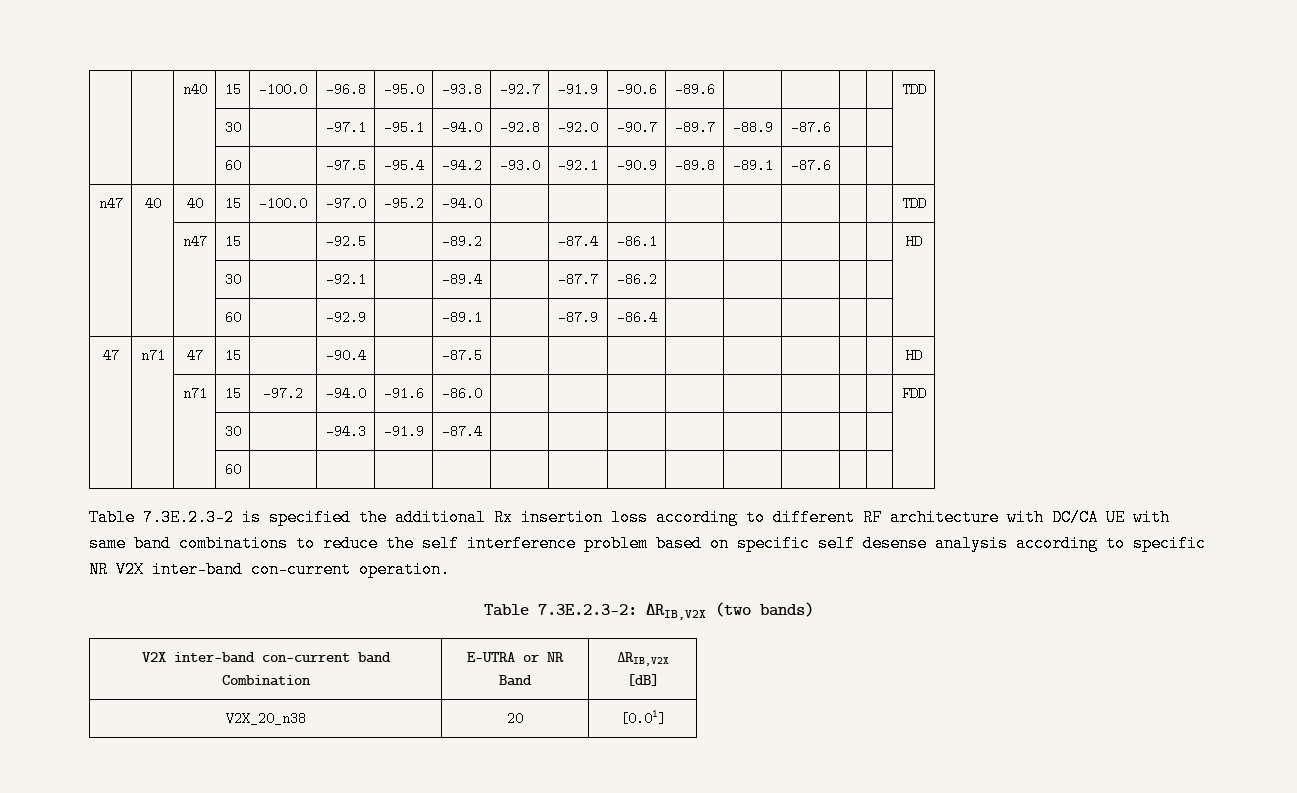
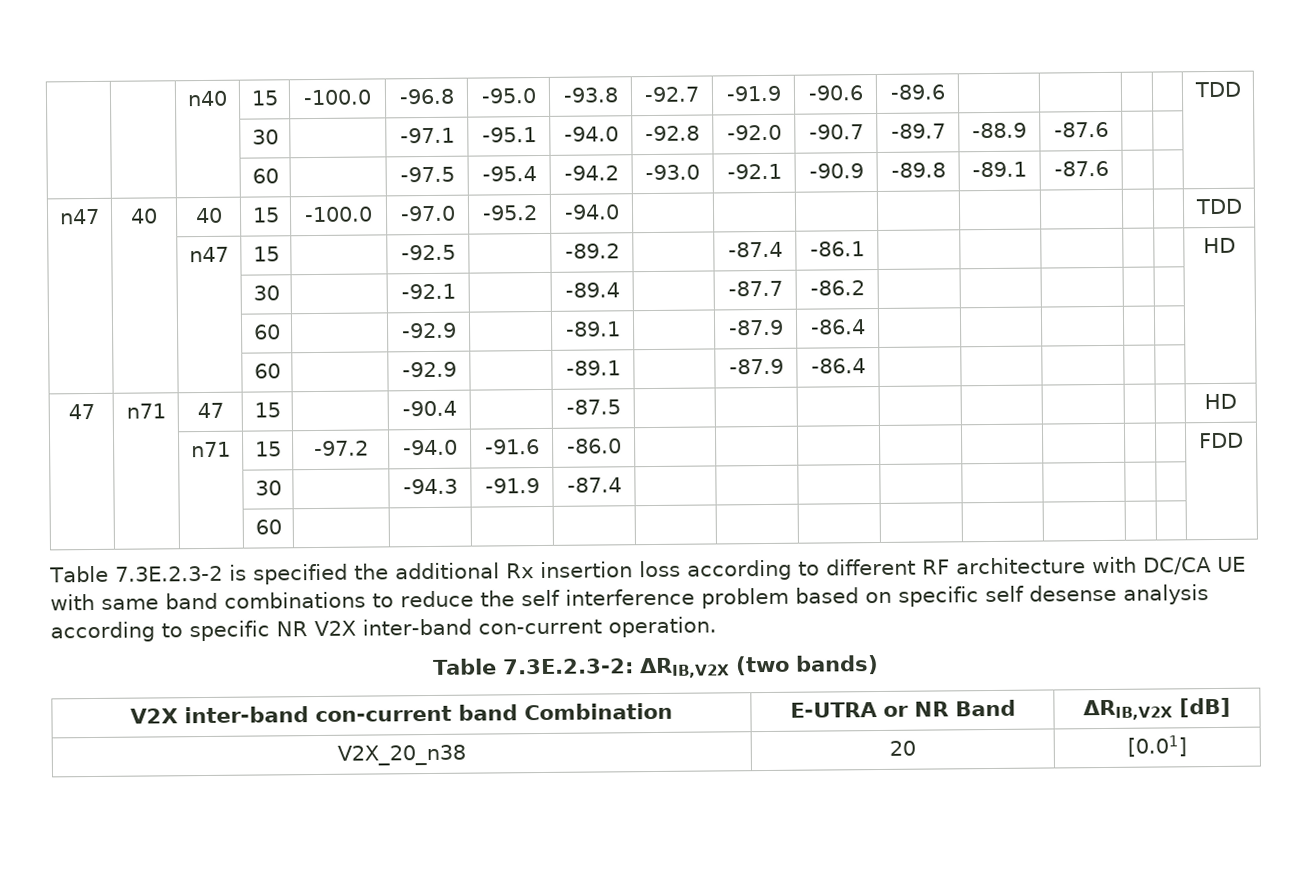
  | | | 30 | | -92.1 | | -89.4 | | -87.7 | -86.2 | | | | | |
+ | | | 60 | | -92.9 | | -89.1 | | -87.9 | -86.4 | | | | | |

